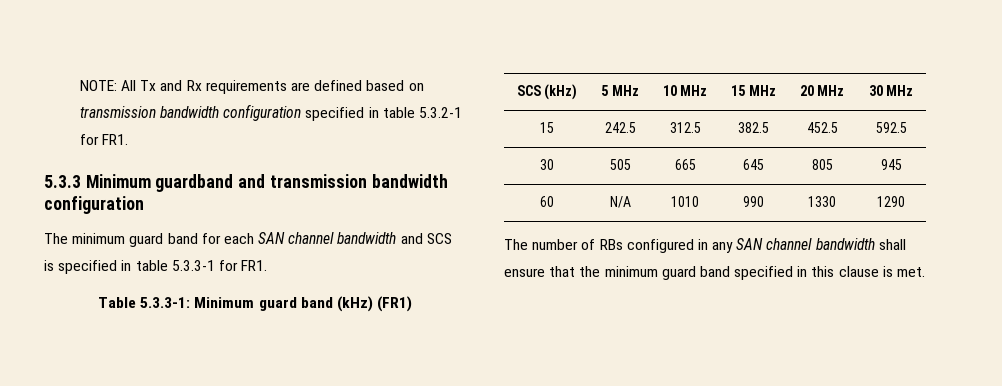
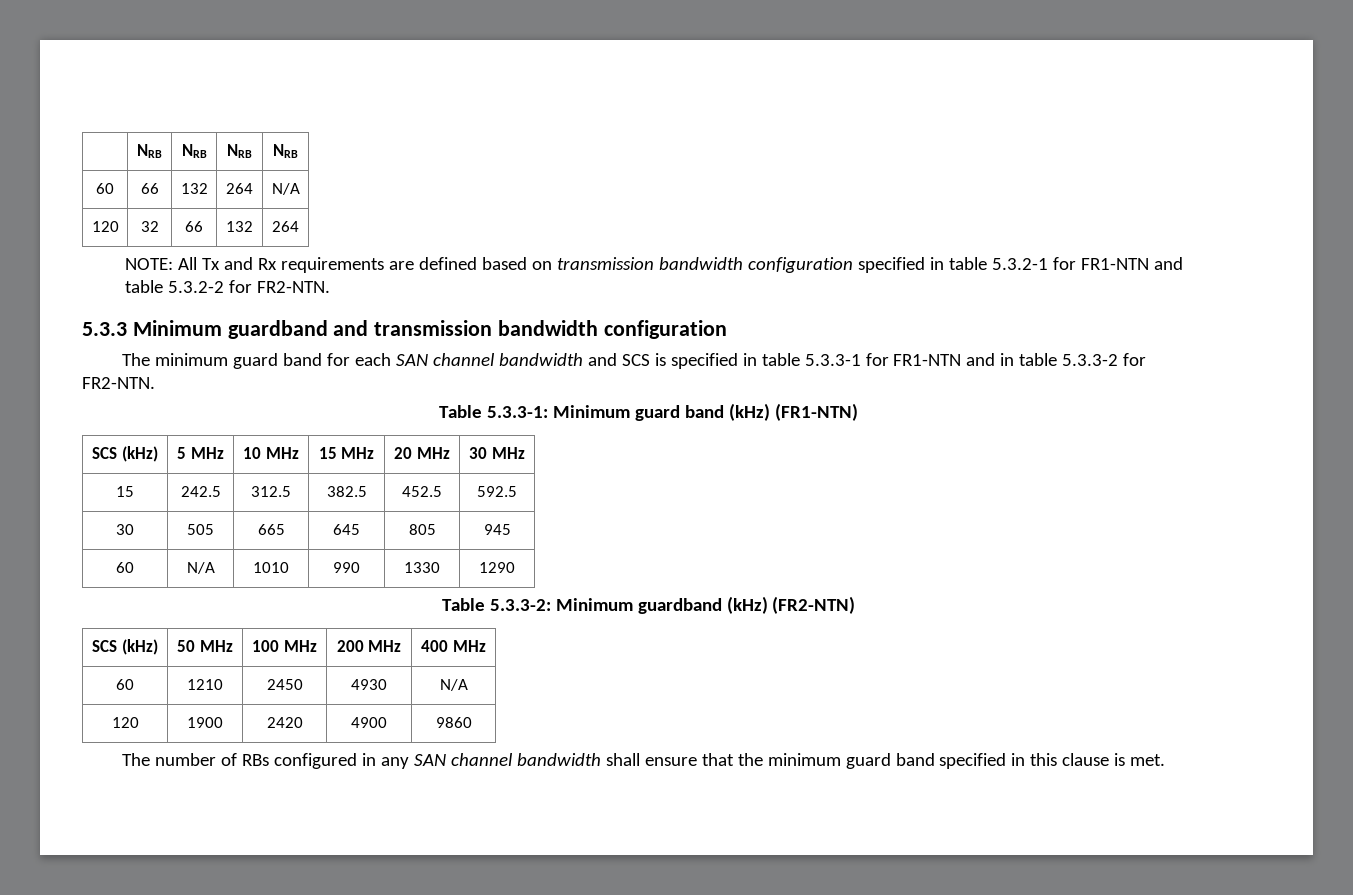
+ | NRB | NRB | NRB | NRB
+ 60 | 66 | 132 | 264 | N/A
+ 120 | 32 | 66 | 132 | 264
- NOTE: All Tx and Rx requirements are defined based on transmission bandwidth configuration specified in table 5.3.2-1 for FR1.
+ NOTE: All Tx and Rx requirements are defined based on transmission bandwidth configuration specified in table 5.3.2-1 for FR1-NTN and table 5.3.2-2 for FR2-NTN.
- The minimum guard band for each SAN channel bandwidth and SCS is specified in table 5.3.3-1 for FR1.
+ The minimum guard band for each SAN channel bandwidth and SCS is specified in table 5.3.3-1 for FR1-NTN and in table 5.3.3-2 for FR2-NTN.
- Table 5.3.3-1: Minimum guard band (kHz) (FR1)
+ Table 5.3.3-1: Minimum guard band (kHz) (FR1-NTN)
+ Table 5.3.3-2: Minimum guardband (kHz) (FR2-NTN)
+ SCS (kHz) | 50 MHz | 100 MHz | 200 MHz | 400 MHz
+ 60 | 1210 | 2450 | 4930 | N/A
+ 120 | 1900 | 2420 | 4900 | 9860

